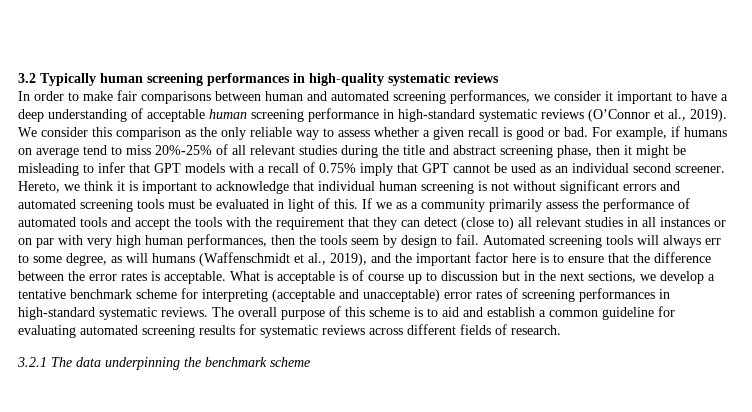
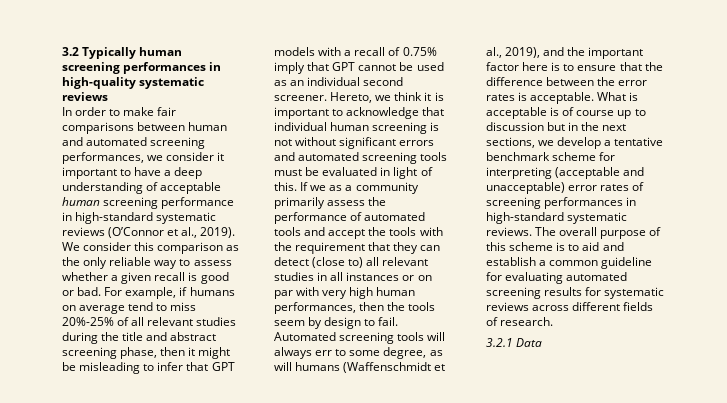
- 3.2.1 The data underpinning the benchmark scheme
+ 3.2.1 Data

